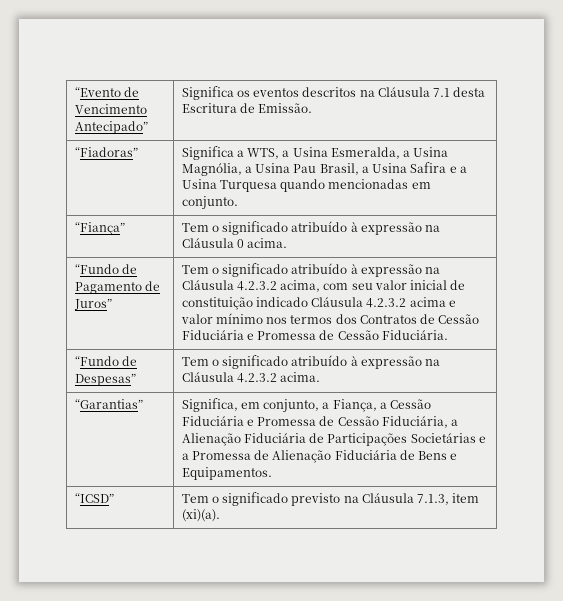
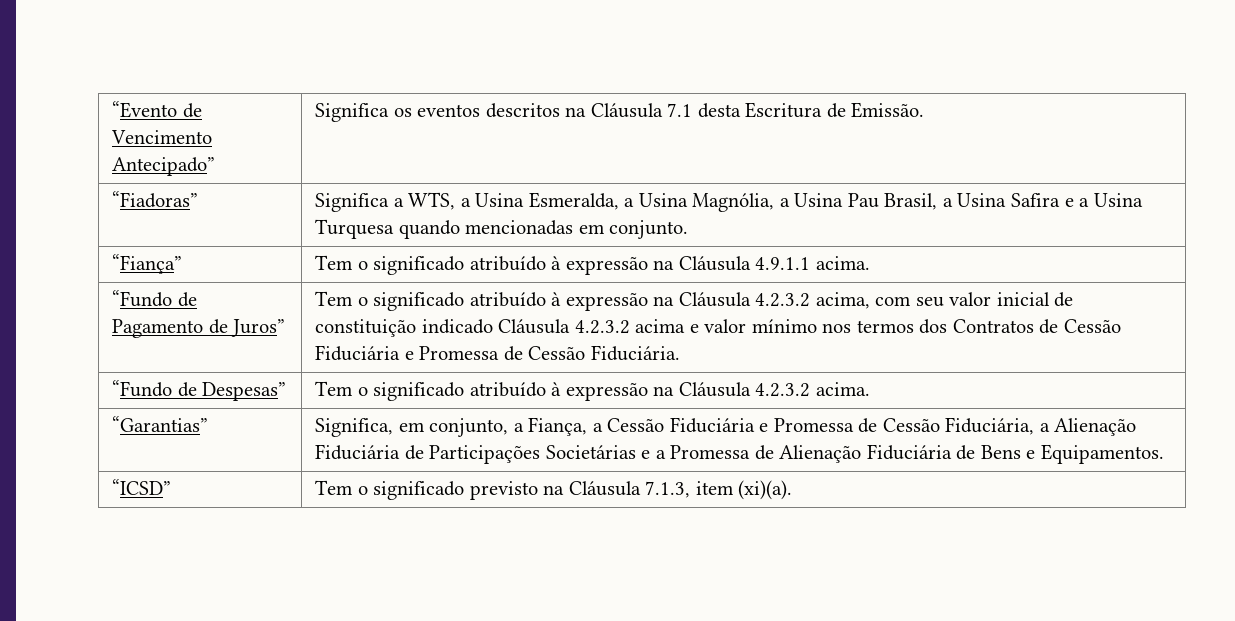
- “Fiança” | Tem o significado atribuído à expressão na Cláusula 0 acima.
+ “Fiança” | Tem o significado atribuído à expressão na Cláusula 4.9.1.1 acima.

